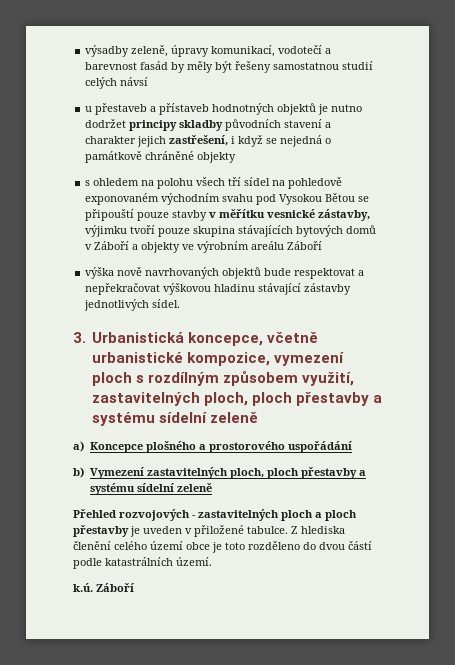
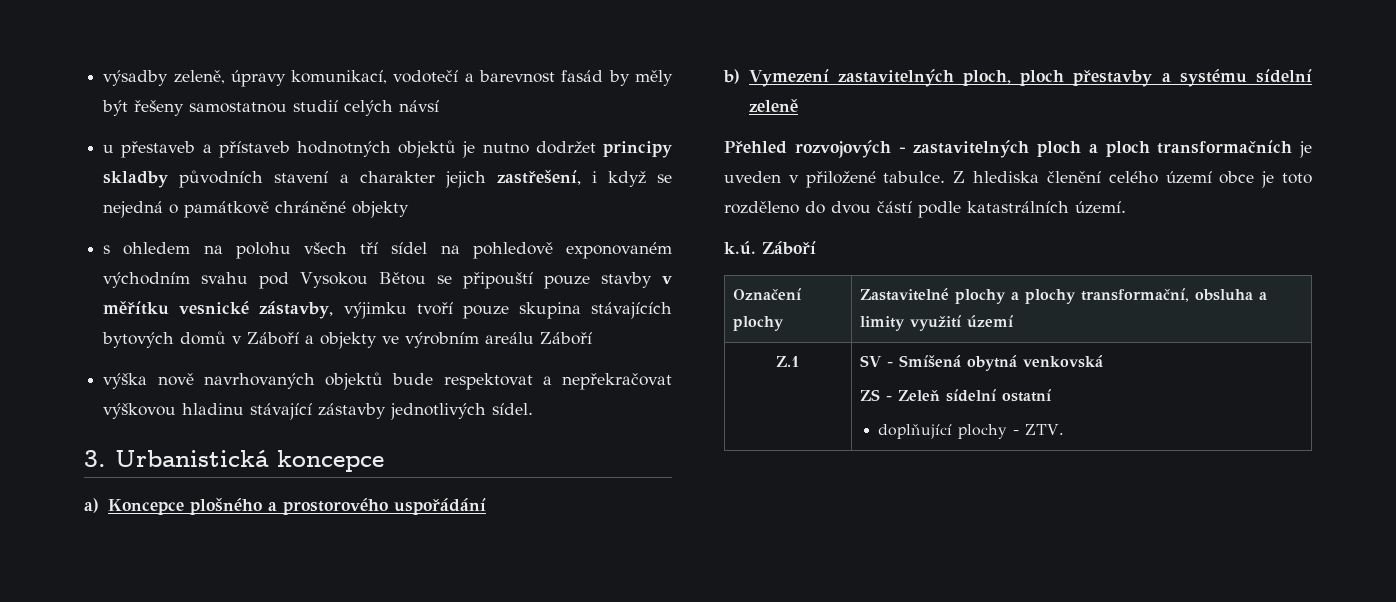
- 3. Urbanistická koncepce, včetně urbanistické kompozice, vymezení ploch s rozdílným způsobem využití, zastavitelných ploch, ploch přestavby a systému sídelní zeleně
+ 3. Urbanistická koncepce
- Přehled rozvojových - zastavitelných ploch a ploch přestavby je uveden v přiložené tabulce.
+ Přehled rozvojových - zastavitelných ploch a ploch transformačních je uveden v přiložené tabulce.
+ Označení plochy | Zastavitelné plochy a plochy transformační, obsluha a limity využití území
+ Z.1 | SV - Smíšená obytná venkovská
+ ZS - Zeleň sídelní ostatní
+ doplňující plochy - ZTV.

